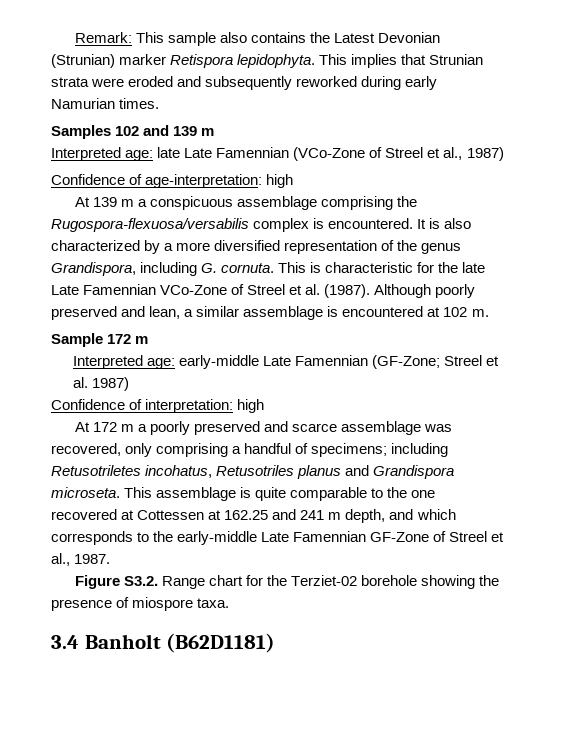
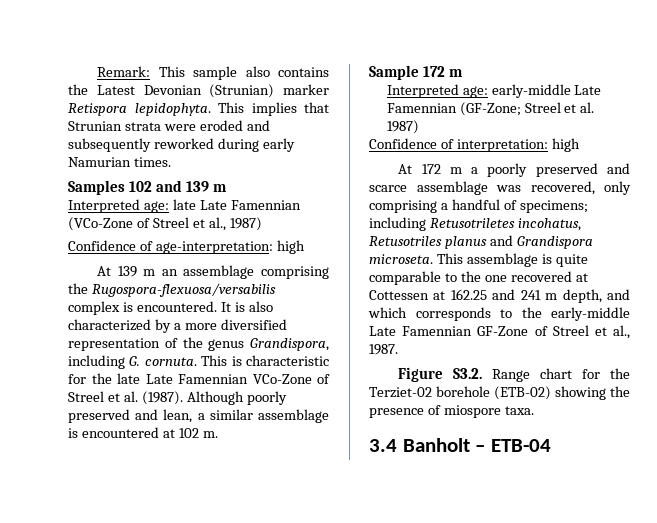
- At 139 m a conspicuous assemblage comprising the Rugospora-flexuosa/versabilis complex is encountered.
+ At 139 m an assemblage comprising the Rugospora-flexuosa/versabilis complex is encountered.
- Figure S3.2. Range chart for the Terziet-02 borehole showing the presence of miospore taxa.
+ Figure S3.2. Range chart for the Terziet-02 borehole (ETB-02) showing the presence of miospore taxa.
- 3.4 Banholt (B62D1181)
+ 3.4 Banholt – ETB-04

